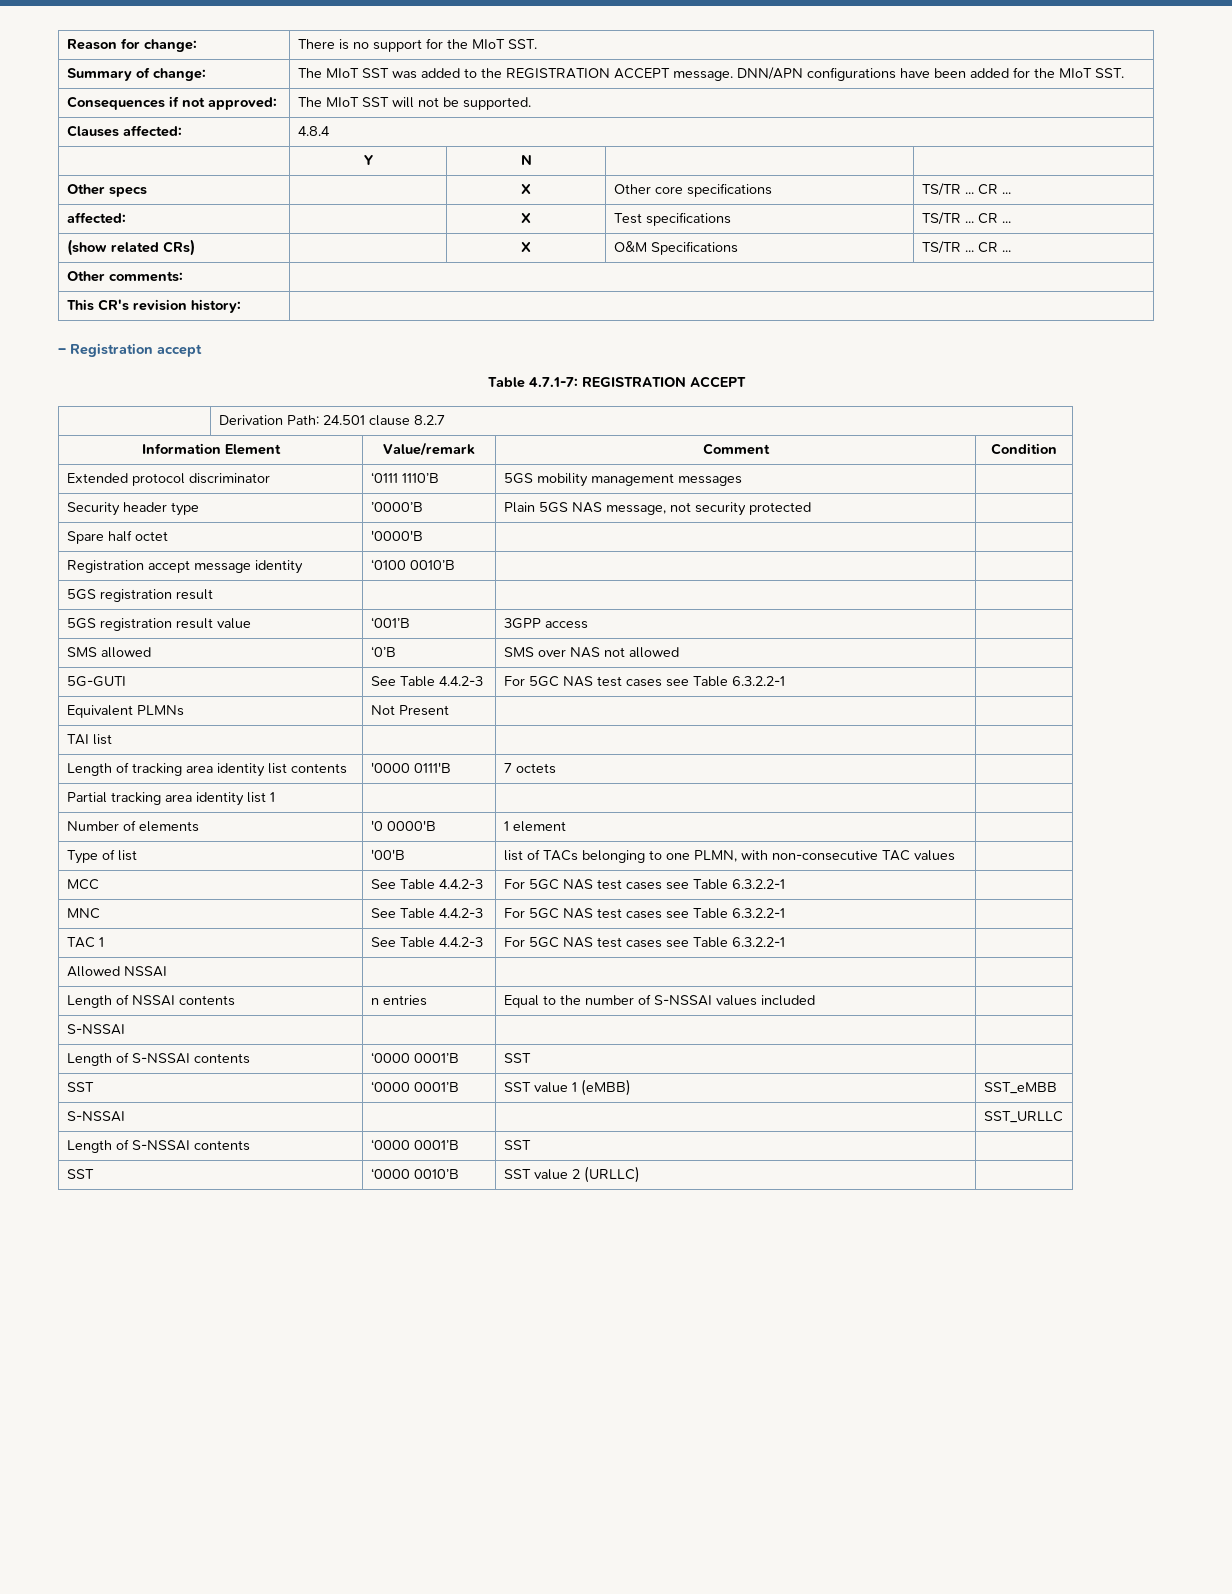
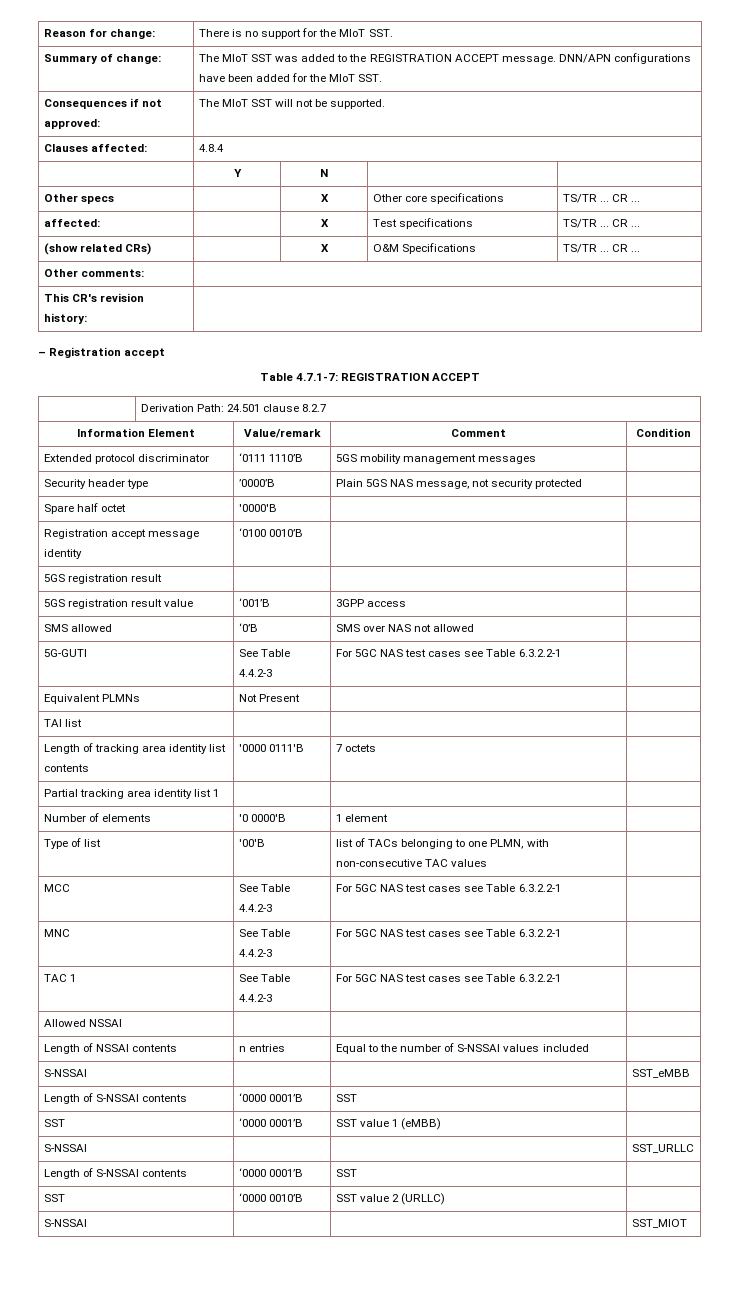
  Length of NSSAI contents | n entries | Equal to the number of S-NSSAI values included |
- S-NSSAI | | |
+ S-NSSAI | | | SST_eMBB
- SST | ‘0000 0001’B | SST value 1 (eMBB) | SST_eMBB
+ SST | ‘0000 0001’B | SST value 1 (eMBB) |
+ S-NSSAI | | | SST_MIOT

